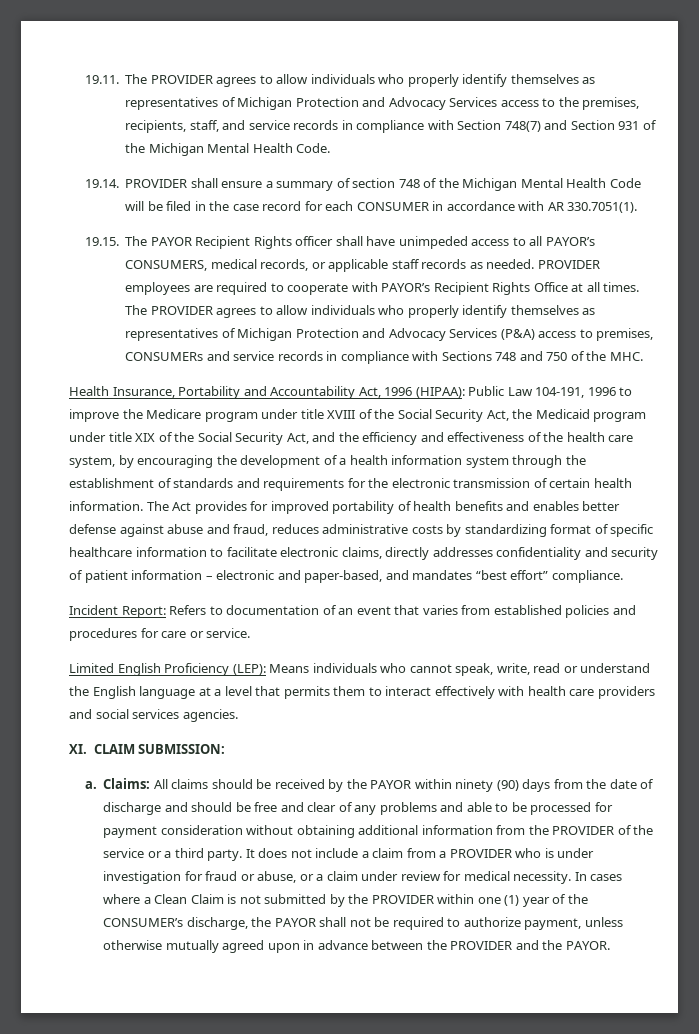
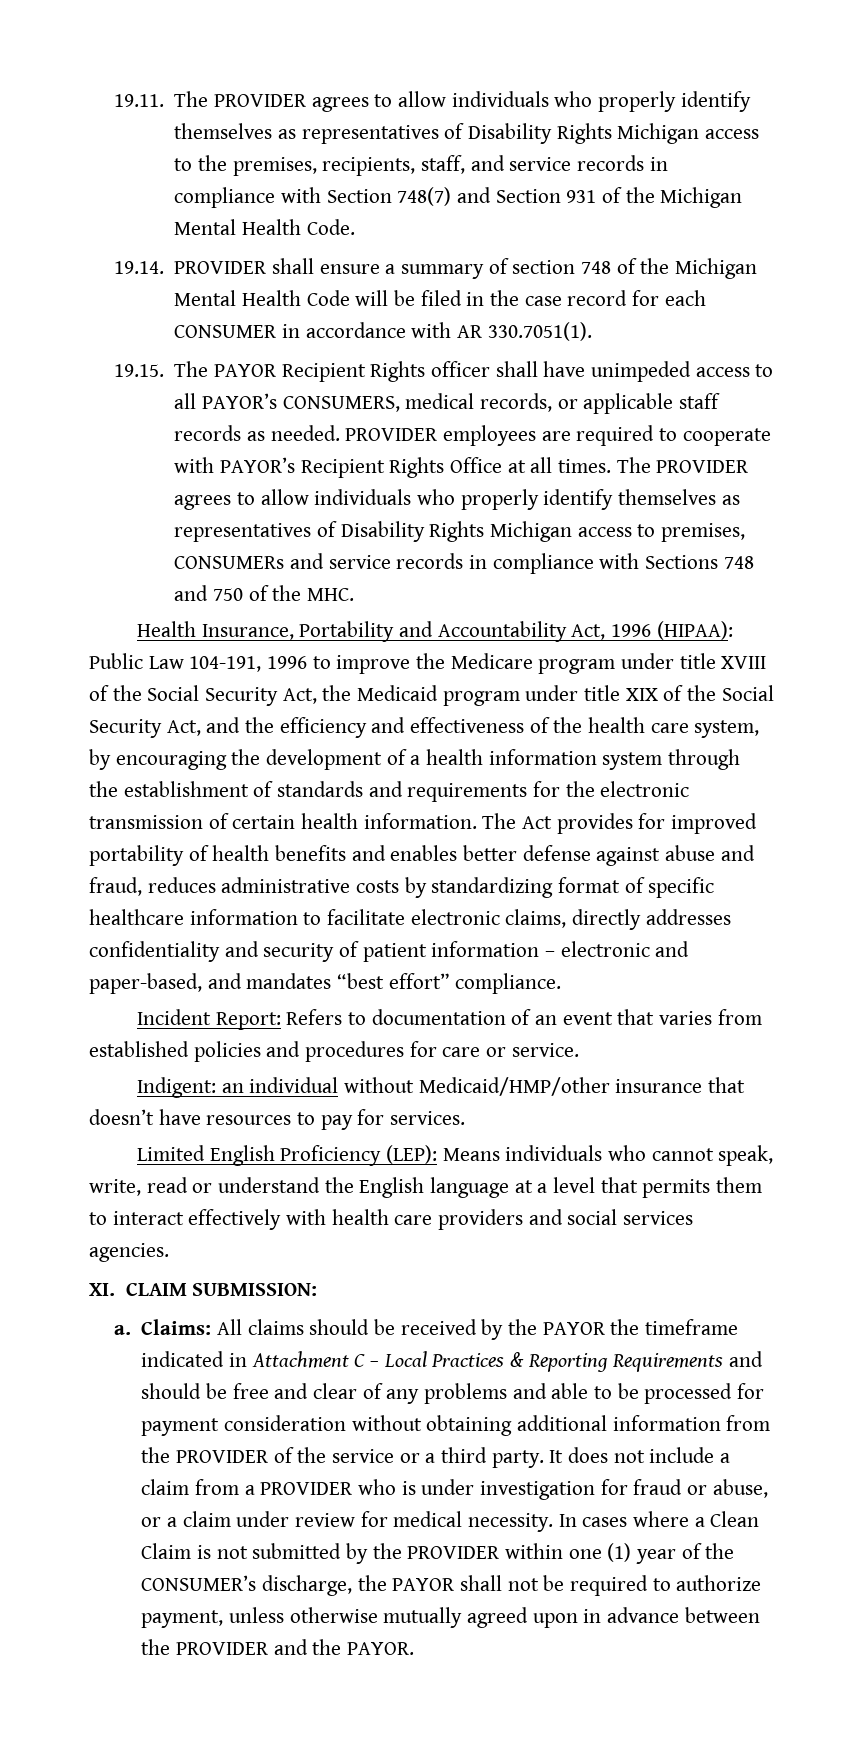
- 19.11. The PROVIDER agrees to allow individuals who properly identify themselves as representatives of Michigan Protection and Advocacy Services access to the premises, recipients, staff, and service records in compliance with Section 748(7) and Section 931 of the Michigan Mental Health Code.
+ 19.11. The PROVIDER agrees to allow individuals who properly identify themselves as representatives of Disability Rights Michigan access to the premises, recipients, staff, and service records in compliance with Section 748(7) and Section 931 of the Michigan Mental Health Code.
- The PROVIDER agrees to allow individuals who properly identify themselves as representatives of Michigan Protection and Advocacy Services (P&A) access to premises, CONSUMERs and service records in compliance with Sections 748 and 750 of the MHC.
+ The PROVIDER agrees to allow individuals who properly identify themselves as representatives of Disability Rights Michigan access to premises, CONSUMERs and service records in compliance with Sections 748 and 750 of the MHC.
+ Indigent: an individual without Medicaid/HMP/other insurance that doesn’t have resources to pay for services.
- Claims: All claims should be received by the PAYOR within ninety (90) days from the date of discharge and should be free and clear of any problems and able to be processed for payment consideration without obtaining additional information from the PROVIDER of the service or a third party.
+ Claims: All claims should be received by the PAYOR the timeframe indicated in Attachment C – Local Practices & Reporting Requirements and should be free and clear of any problems and able to be processed for payment consideration without obtaining additional information from the PROVIDER of the service or a third party.

